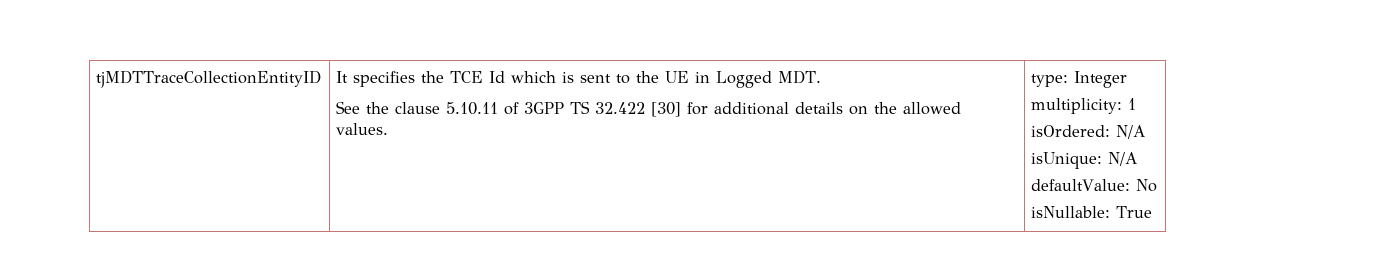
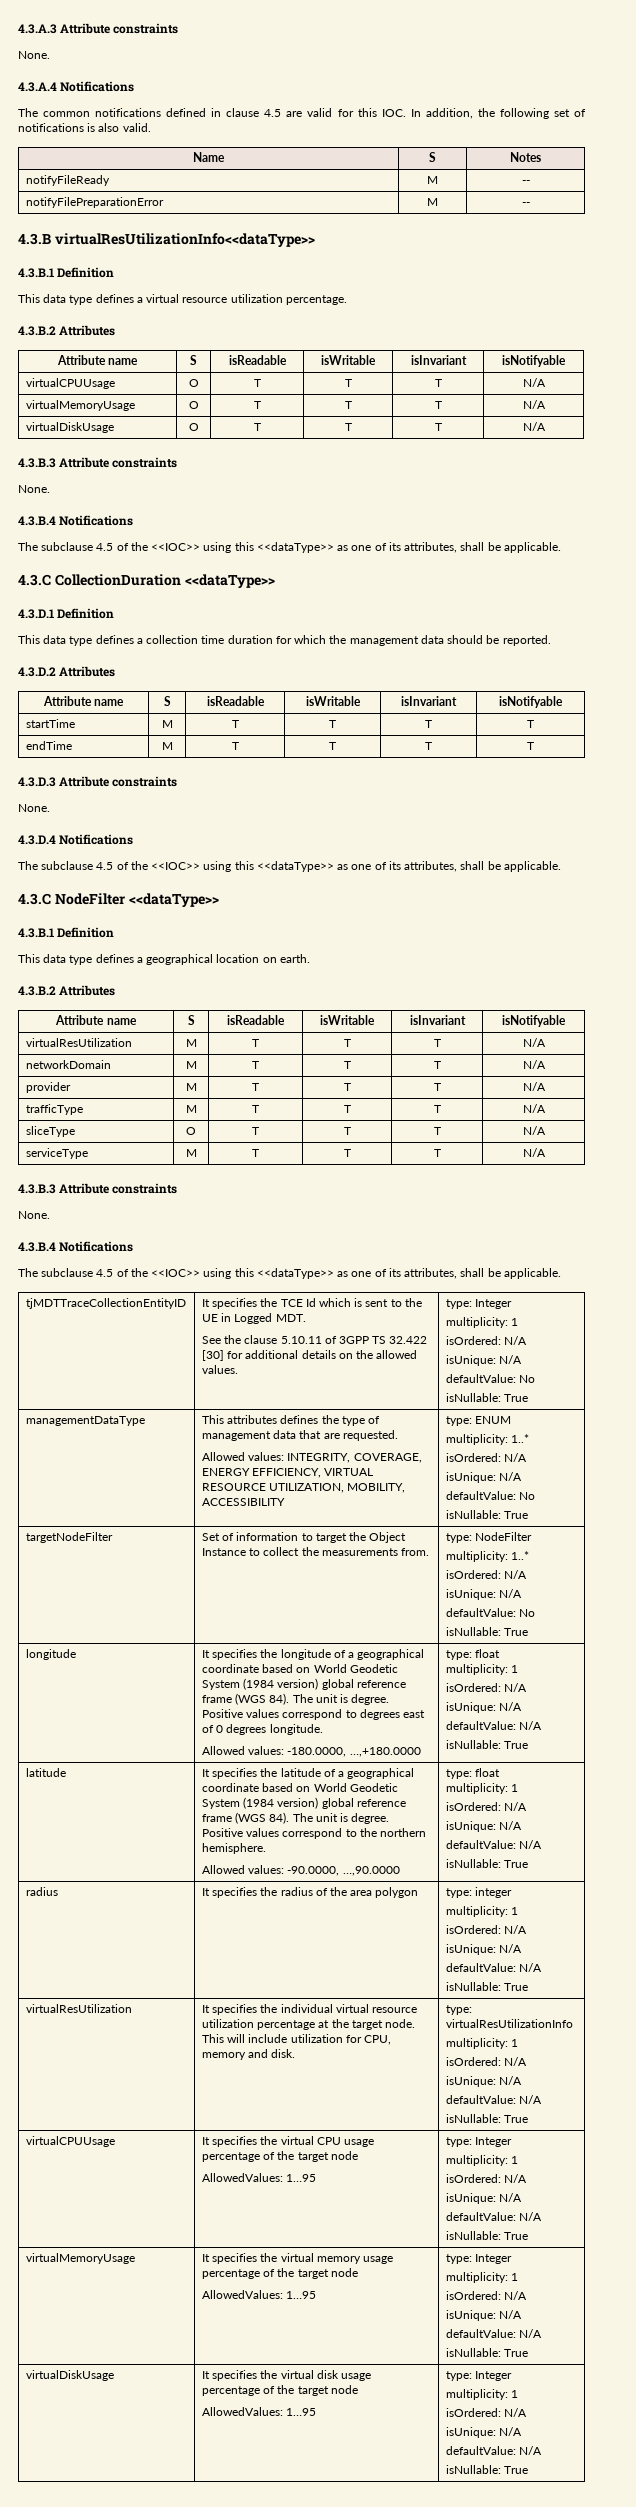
+ 4.3.A.3 Attribute constraints
+ None.
+ 4.3.A.4 Notifications
+ The common notifications defined in clause 4.5 are valid for this IOC. In addition, the following set of notifications is also valid.
+ Name | S | Notes
+ notifyFileReady | M | --
+ notifyFilePreparationError | M | --
+ 4.3.B virtualResUtilizationInfo<<dataType>>
+ 4.3.B.1 Definition
+ This data type defines a virtual resource utilization percentage.
+ 4.3.B.2 Attributes
+ Attribute name | S | isReadable | isWritable | isInvariant | isNotifyable
+ virtualCPUUsage | O | T | T | T | N/A
+ virtualMemoryUsage | O | T | T | T | N/A
+ virtualDiskUsage | O | T | T | T | N/A
+ 4.3.B.3 Attribute constraints
+ None.
+ 4.3.B.4 Notifications
+ The subclause 4.5 of the <<IOC>> using this <<dataType>> as one of its attributes, shall be applicable.
+ 4.3.C CollectionDuration <<dataType>>
+ 4.3.D.1 Definition
+ This data type defines a collection time duration for which the management data should be reported.
+ 4.3.D.2 Attributes
+ Attribute name | S | isReadable | isWritable | isInvariant | isNotifyable
+ startTime | M | T | T | T | T
+ endTime | M | T | T | T | T
+ 4.3.D.3 Attribute constraints
+ None.
+ 4.3.D.4 Notifications
+ The subclause 4.5 of the <<IOC>> using this <<dataType>> as one of its attributes, shall be applicable.
+ 4.3.C NodeFilter <<dataType>>
+ 4.3.B.1 Definition
+ This data type defines a geographical location on earth.
+ 4.3.B.2 Attributes
+ Attribute name | S | isReadable | isWritable | isInvariant | isNotifyable
+ virtualResUtilization | M | T | T | T | N/A
+ networkDomain | M | T | T | T | N/A
+ provider | M | T | T | T | N/A
+ trafficType | M | T | T | T | N/A
+ sliceType | O | T | T | T | N/A
+ serviceType | M | T | T | T | N/A
+ 4.3.B.3 Attribute constraints
+ None.
+ 4.3.B.4 Notifications
+ The subclause 4.5 of the <<IOC>> using this <<dataType>> as one of its attributes, shall be applicable.
+ managementDataType | This attributes defines the type of management data that are requested.
+ Allowed values: INTEGRITY, COVERAGE, ENERGY EFFICIENCY, VIRTUAL RESOURCE UTILIZATION, MOBILITY, ACCESSIBILITY | type: ENUM
+ multiplicity: 1..*
+ isOrdered: N/A
+ isUnique: N/A
+ defaultValue: No
+ isNullable: True
+ targetNodeFilter | Set of information to target the Object Instance to collect the measurements from. | type: NodeFilter
+ multiplicity: 1..*
+ isOrdered: N/A
+ isUnique: N/A
+ defaultValue: No
+ isNullable: True
+ longitude | It specifies the longitude of a geographical coordinate based on World Geodetic System (1984 version) global reference frame (WGS 84). The unit is degree. Positive values correspond to degrees east of 0 degrees longitude.
+ Allowed values: -180.0000, …,+180.0000 | type: float
+ multiplicity: 1
+ isOrdered: N/A
+ isUnique: N/A
+ defaultValue: N/A
+ isNullable: True
+ latitude | It specifies the latitude of a geographical coordinate based on World Geodetic System (1984 version) global reference frame (WGS 84). The unit is degree. Positive values correspond to the northern hemisphere.
+ Allowed values: -90.0000, …,90.0000 | type: float
+ multiplicity: 1
+ isOrdered: N/A
+ isUnique: N/A
+ defaultValue: N/A
+ isNullable: True
+ radius | It specifies the radius of the area polygon | type: integer
+ multiplicity: 1
+ isOrdered: N/A
+ isUnique: N/A
+ defaultValue: N/A
+ isNullable: True
+ virtualResUtilization | It specifies the individual virtual resource utilization percentage at the target node. This will include utilization for CPU, memory and disk. | type: virtualResUtilizationInfo
+ multiplicity: 1
+ isOrdered: N/A
+ isUnique: N/A
+ defaultValue: N/A
+ isNullable: True
+ virtualCPUUsage | It specifies the virtual CPU usage percentage of the target node
+ AllowedValues: 1…95 | type: Integer
+ multiplicity: 1
+ isOrdered: N/A
+ isUnique: N/A
+ defaultValue: N/A
+ isNullable: True
+ virtualMemoryUsage | It specifies the virtual memory usage percentage of the target node
+ AllowedValues: 1…95 | type: Integer
+ multiplicity: 1
+ isOrdered: N/A
+ isUnique: N/A
+ defaultValue: N/A
+ isNullable: True
+ virtualDiskUsage | It specifies the virtual disk usage percentage of the target node
+ AllowedValues: 1…95 | type: Integer
+ multiplicity: 1
+ isOrdered: N/A
+ isUnique: N/A
+ defaultValue: N/A
+ isNullable: True

